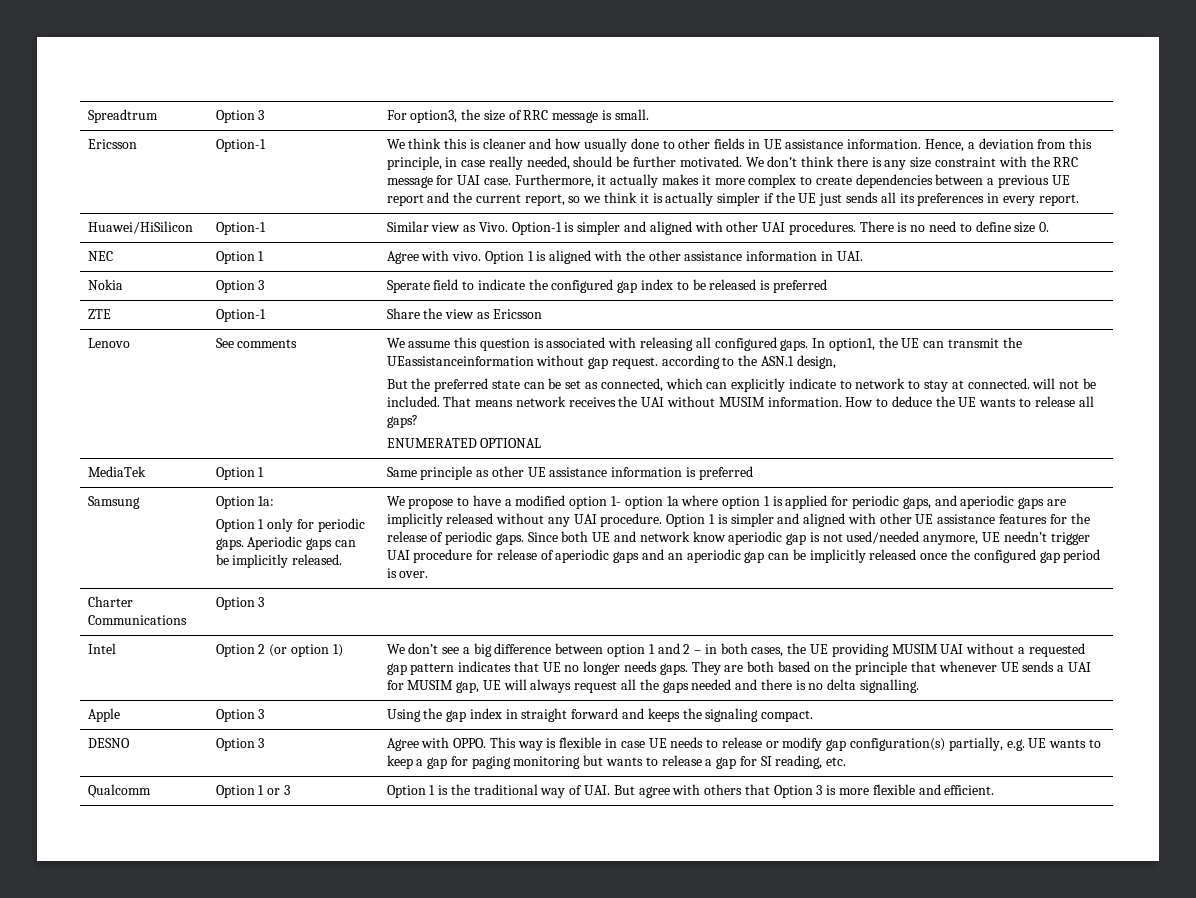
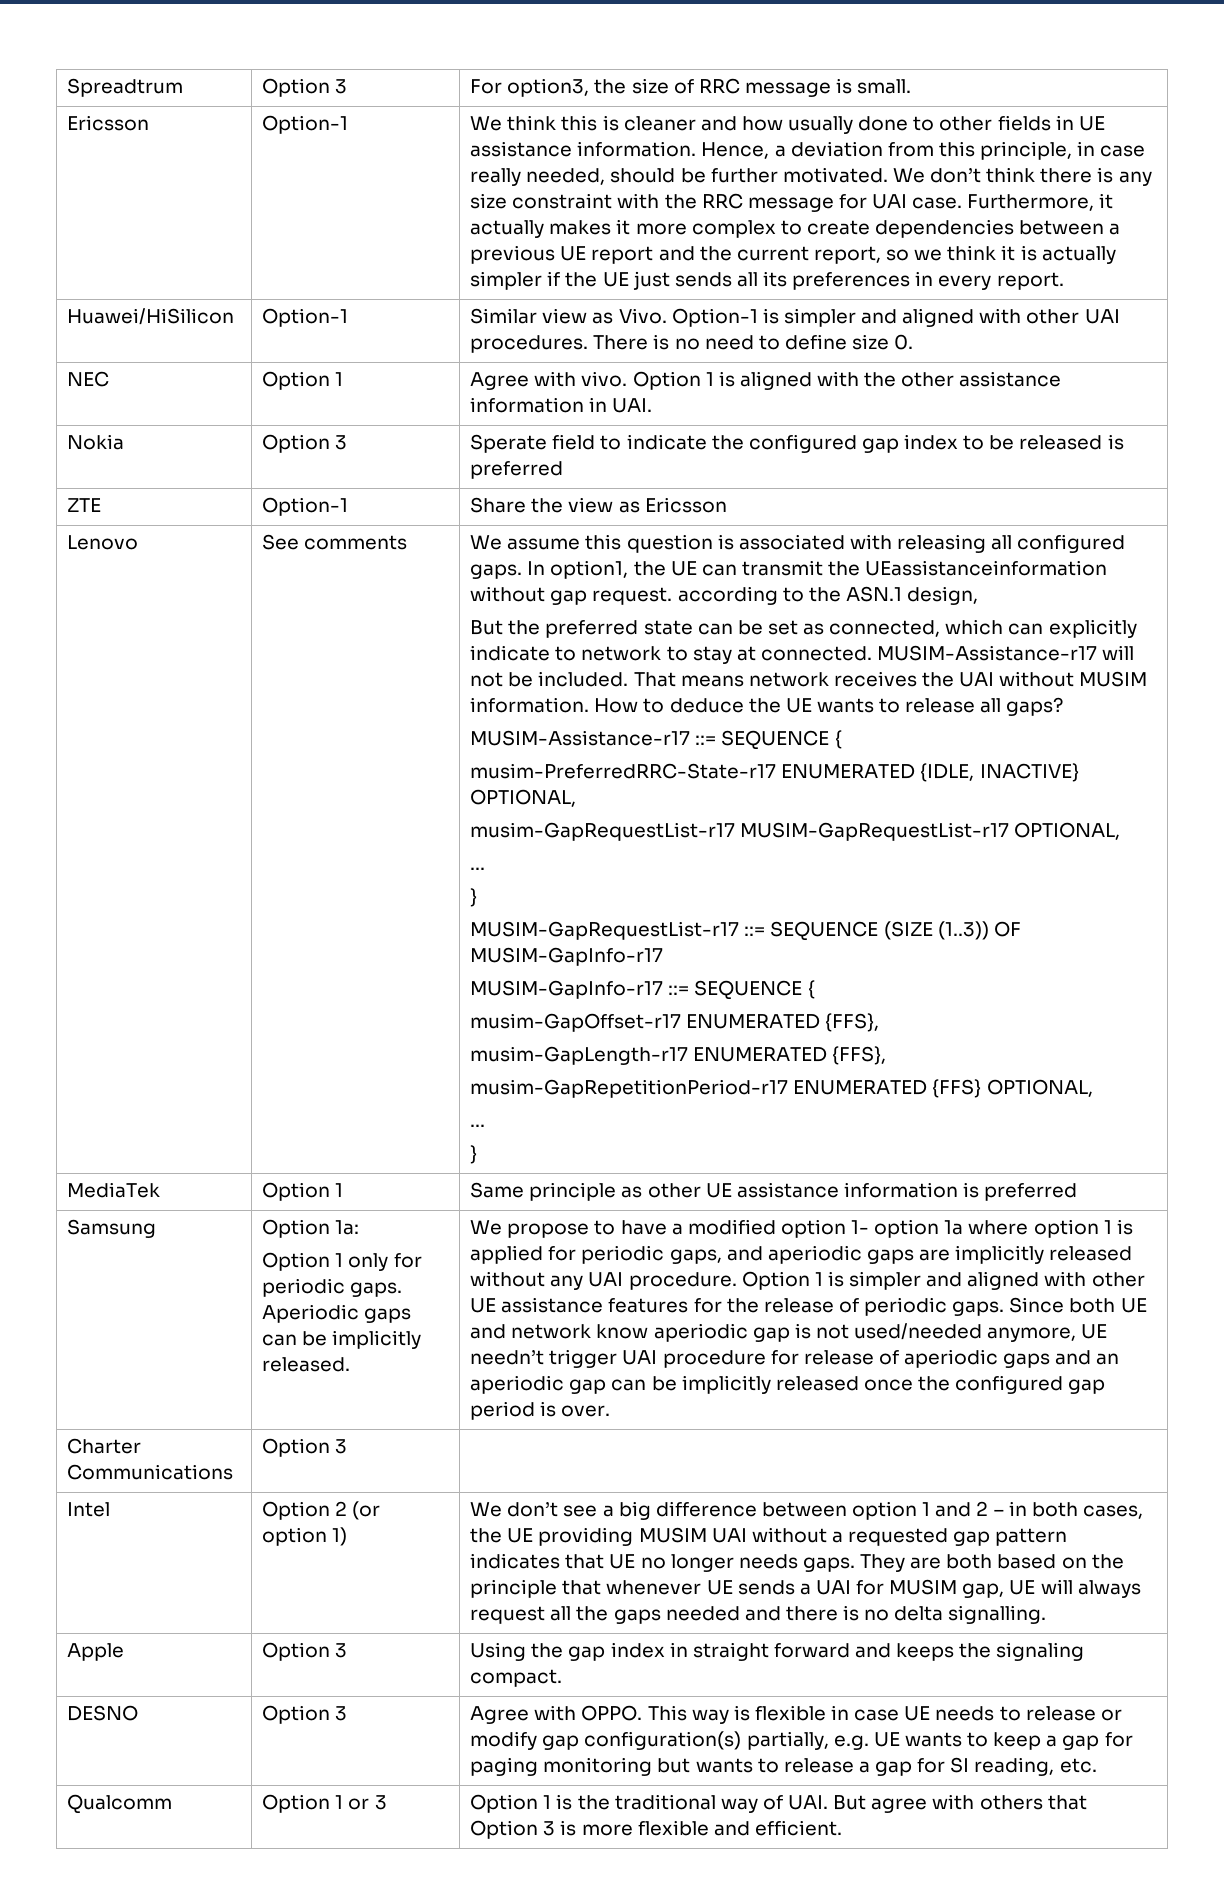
- But the preferred state can be set as connected, which can explicitly indicate to network to stay at connected. will not be included.
+ But the preferred state can be set as connected, which can explicitly indicate to network to stay at connected. MUSIM-Assistance-r17 will not be included.
- ENUMERATED OPTIONAL
+ MUSIM-Assistance-r17 ::= SEQUENCE {
+ musim-PreferredRRC-State-r17 ENUMERATED {IDLE, INACTIVE} OPTIONAL,
+ musim-GapRequestList-r17 MUSIM-GapRequestList-r17 OPTIONAL,
+ ...
+ }
+ MUSIM-GapRequestList-r17 ::= SEQUENCE (SIZE (1..3)) OF MUSIM-GapInfo-r17
+ MUSIM-GapInfo-r17 ::= SEQUENCE {
+ musim-GapOffset-r17 ENUMERATED {FFS},
+ musim-GapLength-r17 ENUMERATED {FFS},
+ musim-GapRepetitionPeriod-r17 ENUMERATED {FFS} OPTIONAL,
+ ...
+ }

